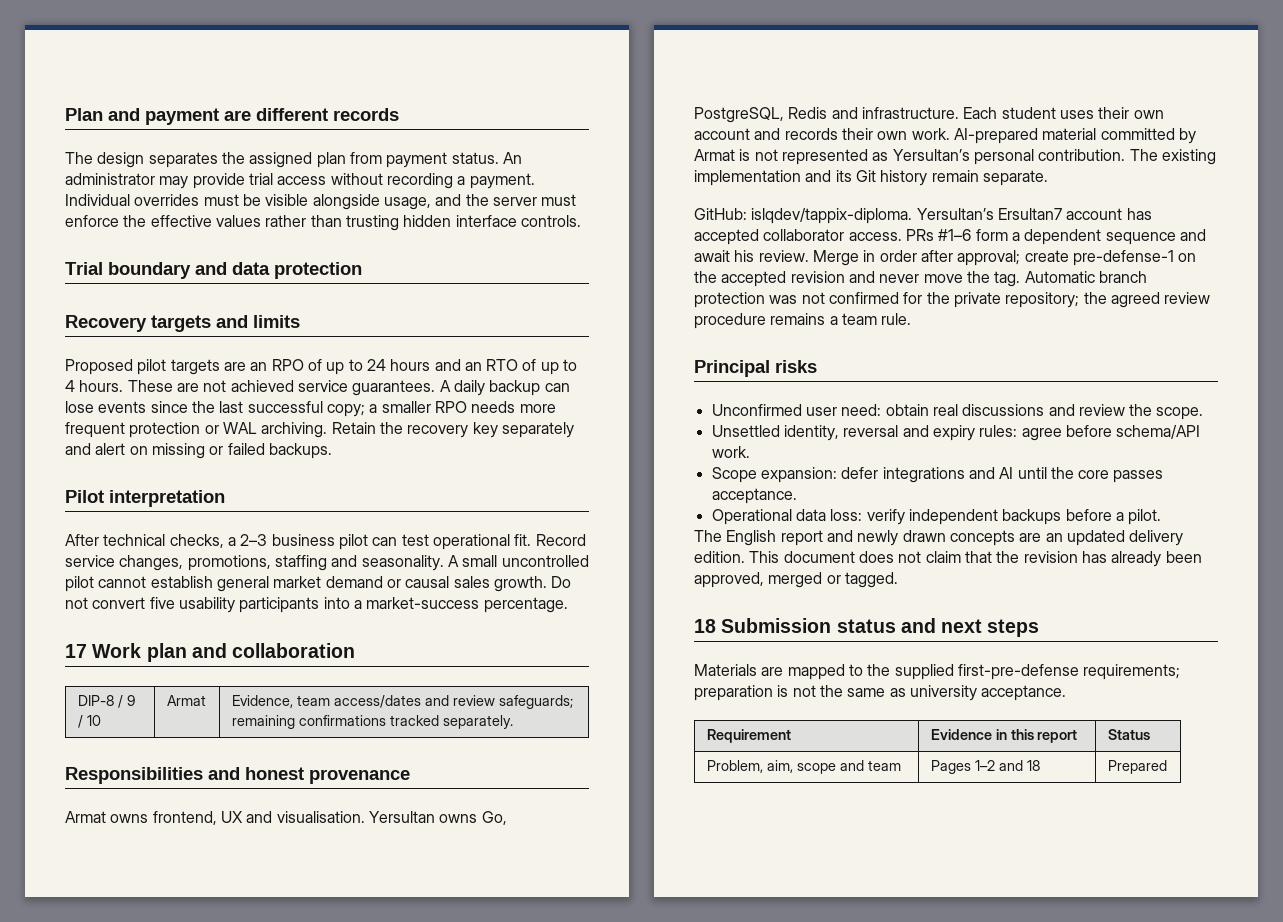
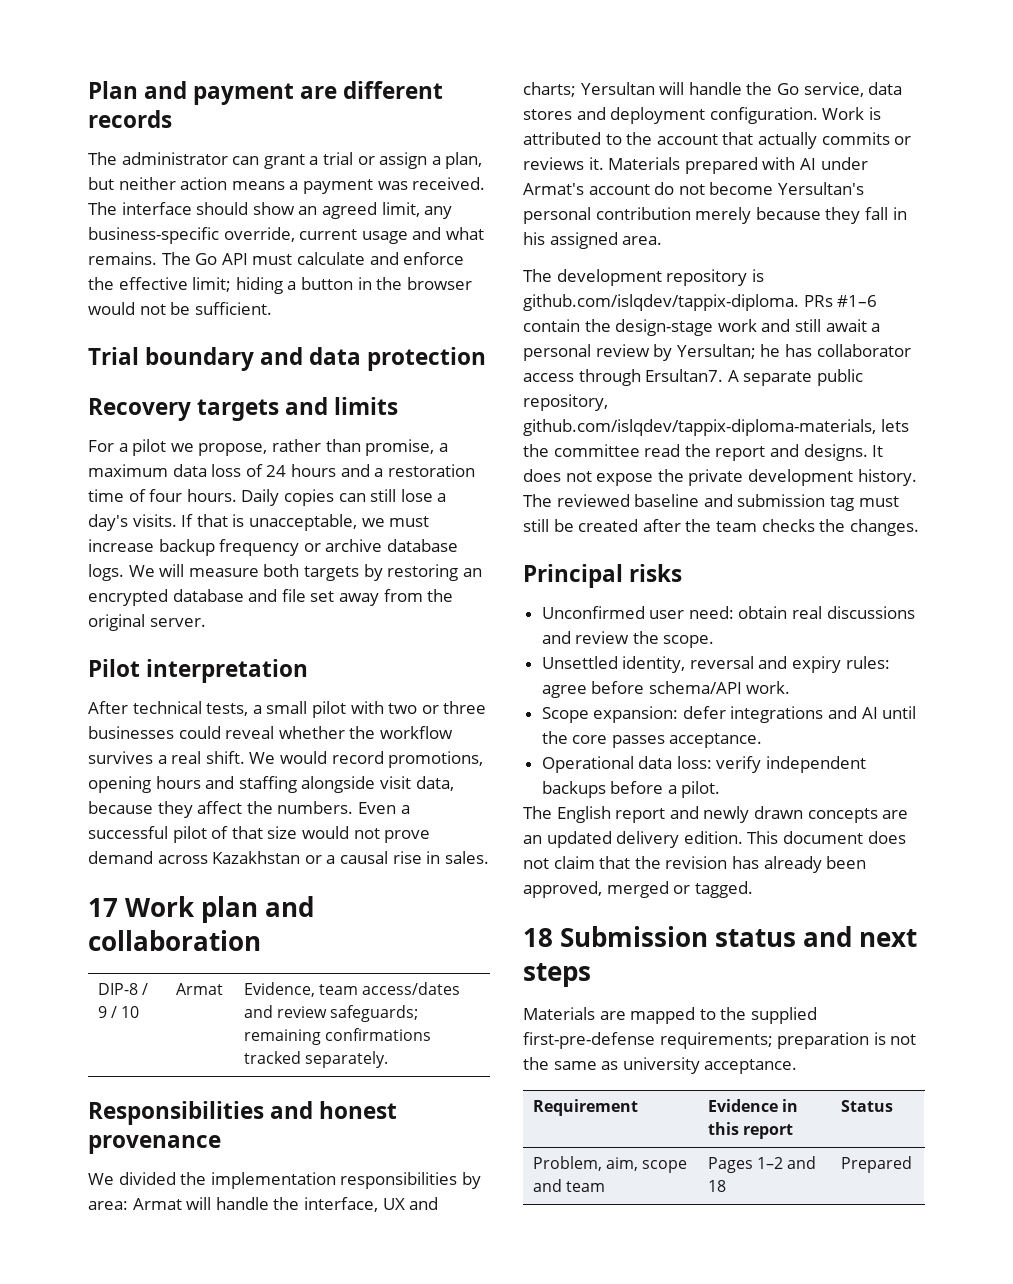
- The design separates the assigned plan from payment status. An administrator may provide trial access without recording a payment. Individual overrides must be visible alongside usage, and the server must enforce the effective values rather than trusting hidden interface controls.
+ The administrator can grant a trial or assign a plan, but neither action means a payment was received. The interface should show an agreed limit, any business-specific override, current usage and what remains. The Go API must calculate and enforce the effective limit; hiding a button in the browser would not be sufficient.
- Proposed pilot targets are an RPO of up to 24 hours and an RTO of up to 4 hours. These are not achieved service guarantees. A daily backup can lose events since the last successful copy; a smaller RPO needs more frequent protection or WAL archiving. Retain the recovery key separately and alert on missing or failed backups.
+ For a pilot we propose, rather than promise, a maximum data loss of 24 hours and a restoration time of four hours. Daily copies can still lose a day's visits. If that is unacceptable, we must increase backup frequency or archive database logs. We will measure both targets by restoring an encrypted database and file set away from the original server.
  Pilot interpretation
- After technical checks, a 2–3 business pilot can test operational fit. Record service changes, promotions, staffing and seasonality. A small uncontrolled pilot cannot establish general market demand or causal sales growth. Do not convert five usability participants into a market-success percentage.
+ After technical tests, a small pilot with two or three businesses could reveal whether the workflow survives a real shift. We would record promotions, opening hours and staffing alongside visit data, because they affect the numbers. Even a successful pilot of that size would not prove demand across Kazakhstan or a causal rise in sales.
- Armat owns frontend, UX and visualisation. Yersultan owns Go, PostgreSQL, Redis and infrastructure. Each student uses their own account and records their own work. AI-prepared material committed by Armat is not represented as Yersultan’s personal contribution. The existing implementation and its Git history remain separate.
- GitHub: islqdev/tappix-diploma. Yersultan’s Ersultan7 account has accepted collaborator access. PRs #1–6 form a dependent sequence and await his review. Merge in order after approval; create pre-defense-1 on the accepted revision and never move the tag. Automatic branch protection was not confirmed for the private repository; the agreed review procedure remains a team rule.
+ We divided the implementation responsibilities by area: Armat will handle the interface, UX and charts; Yersultan will handle the Go service, data stores and deployment configuration. Work is attributed to the account that actually commits or reviews it. Materials prepared with AI under Armat's account do not become Yersultan's personal contribution merely because they fall in his assigned area.
+ The development repository is github.com/islqdev/tappix-diploma. PRs #1–6 contain the design-stage work and still await a personal review by Yersultan; he has collaborator access through Ersultan7. A separate public repository, github.com/islqdev/tappix-diploma-materials, lets the committee read the report and designs. It does not expose the private development history. The reviewed baseline and submission tag must still be created after the team checks the changes.

